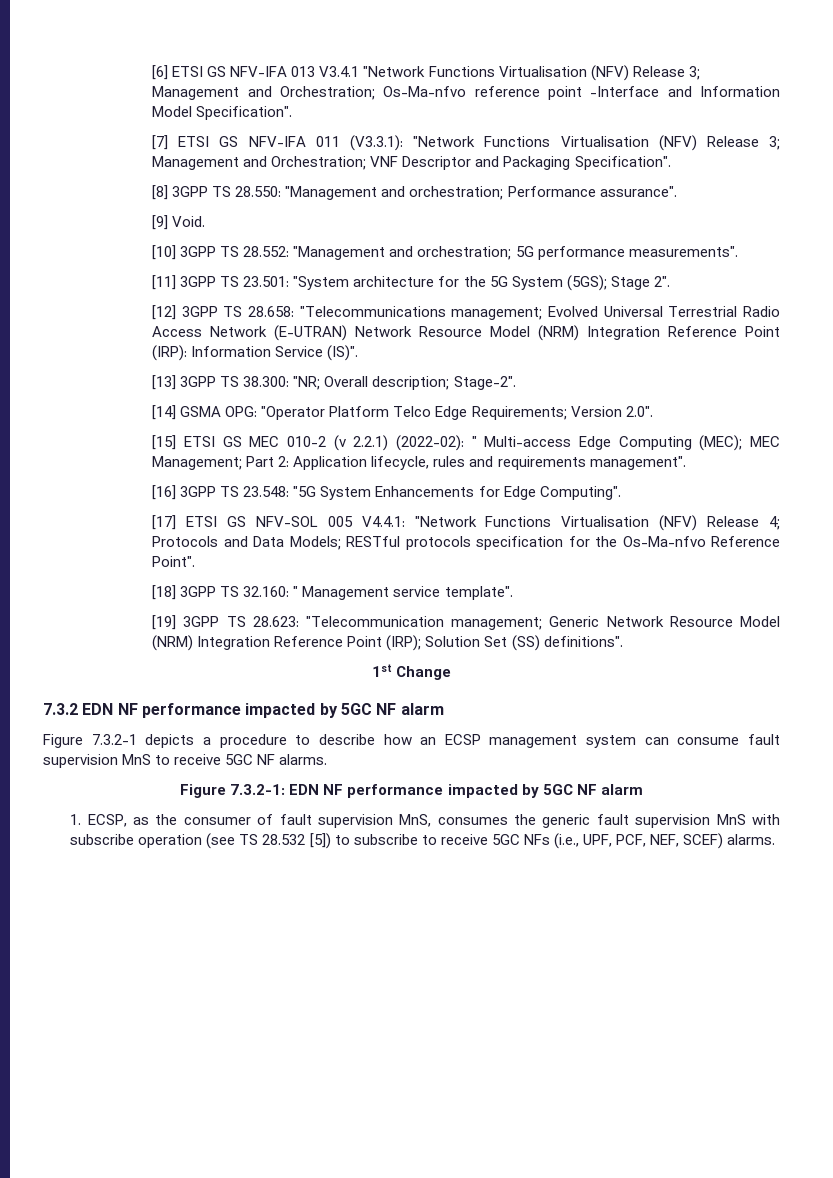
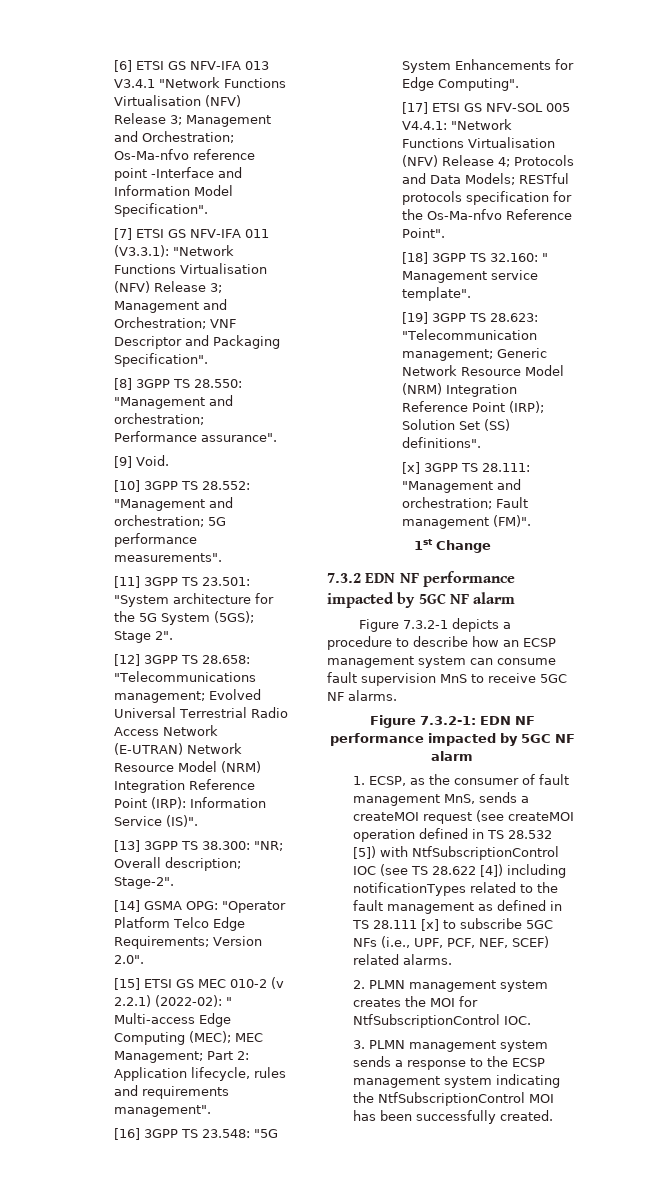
+ [x] 3GPP TS 28.111: "Management and orchestration; Fault management (FM)".
- 1. ECSP, as the consumer of fault supervision MnS, consumes the generic fault supervision MnS with subscribe operation (see TS 28.532 [5]) to subscribe to receive 5GC NFs (i.e., UPF, PCF, NEF, SCEF) alarms.
+ 1. ECSP, as the consumer of fault management MnS, sends a createMOI request (see createMOI operation defined in TS 28.532 [5]) with NtfSubscriptionControl IOC (see TS 28.622 [4]) including notificationTypes related to the fault management as defined in TS 28.111 [x] to subscribe 5GC NFs (i.e., UPF, PCF, NEF, SCEF) related alarms.
+ 2. PLMN management system creates the MOI for NtfSubscriptionControl IOC.
+ 3. PLMN management system sends a response to the ECSP management system indicating the NtfSubscriptionControl MOI has been successfully created.

